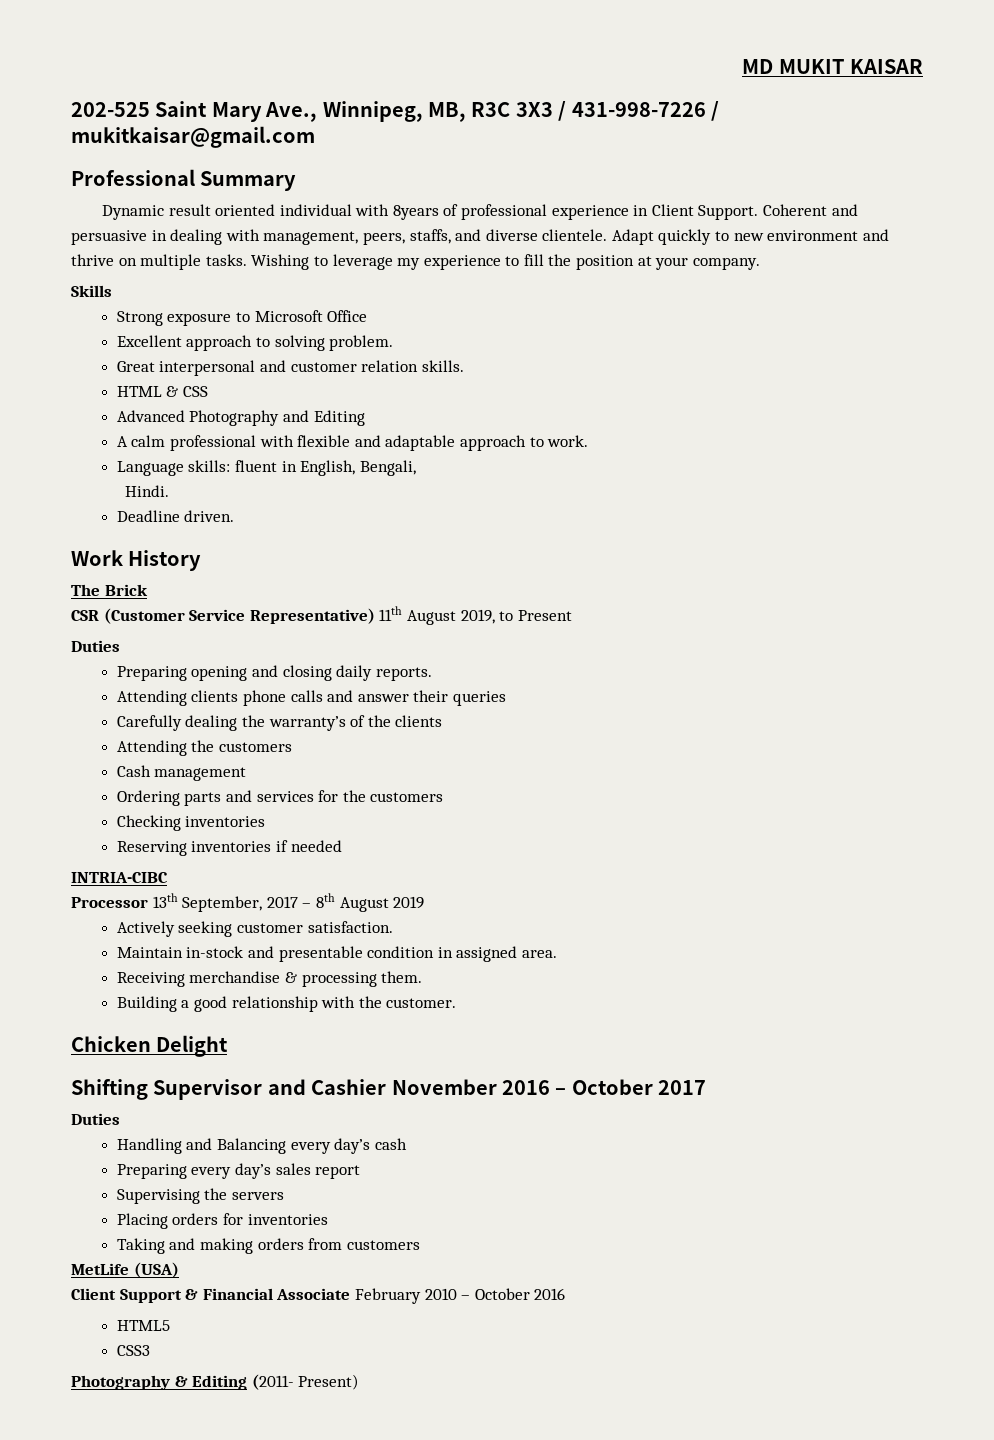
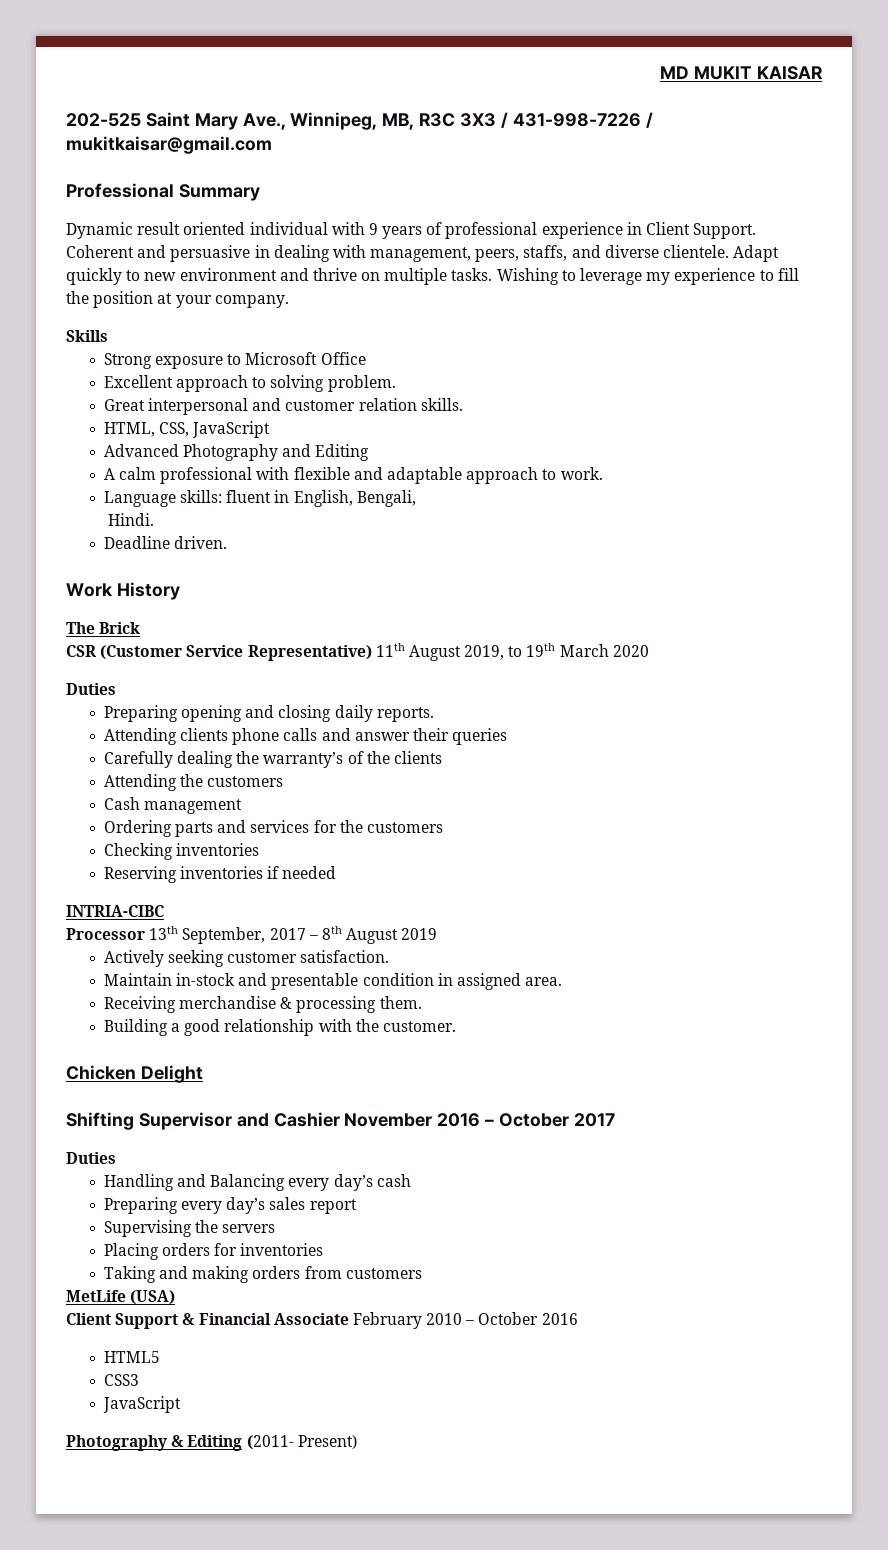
- Dynamic result oriented individual with 8years of professional experience in Client Support.
+ Dynamic result oriented individual with 9 years of professional experience in Client Support.
- HTML & CSS
+ HTML, CSS, JavaScript
- CSR (Customer Service Representative) 11th August 2019, to Present
+ CSR (Customer Service Representative) 11th August 2019, to 19th March 2020
  CSS3
+ JavaScript

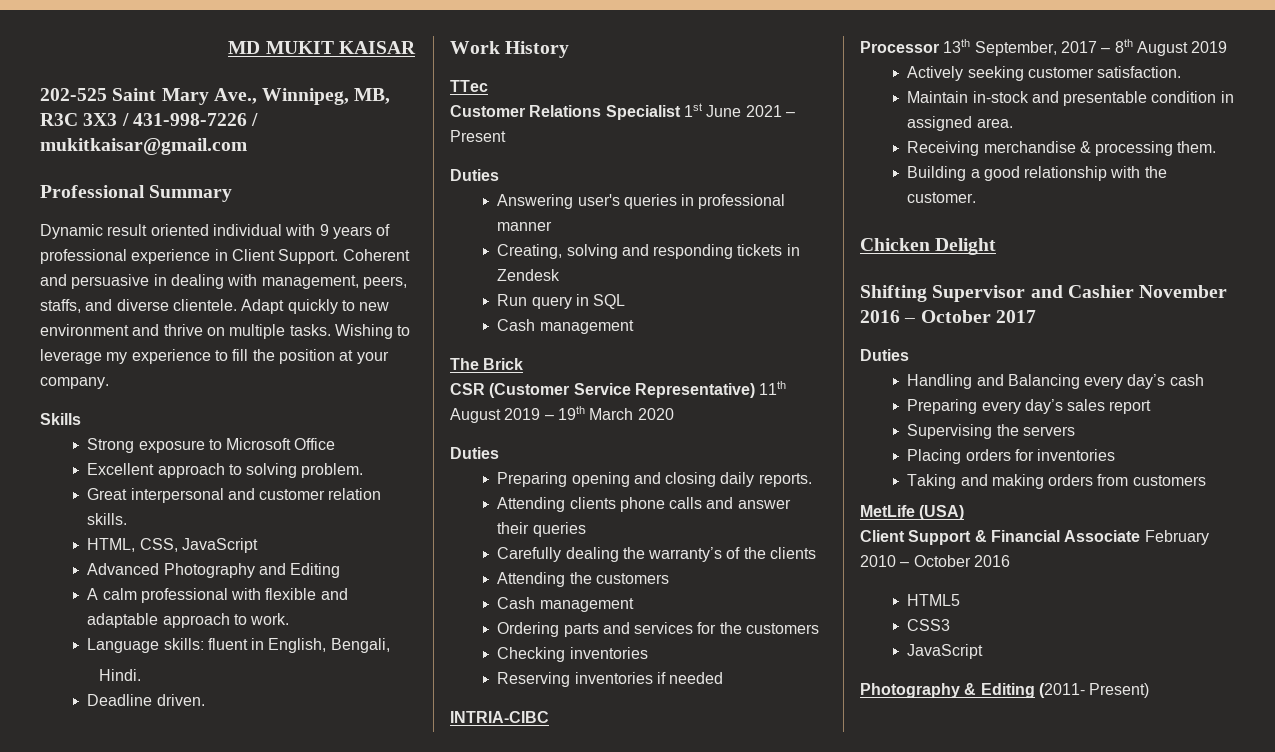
+ TTec
+ Customer Relations Specialist 1st June 2021 – Present
+ Duties
+ Answering user's queries in professional manner
+ Creating, solving and responding tickets in Zendesk
+ Run query in SQL
+ Cash management
- CSR (Customer Service Representative) 11th August 2019, to 19th March 2020
+ CSR (Customer Service Representative) 11th August 2019 – 19th March 2020

